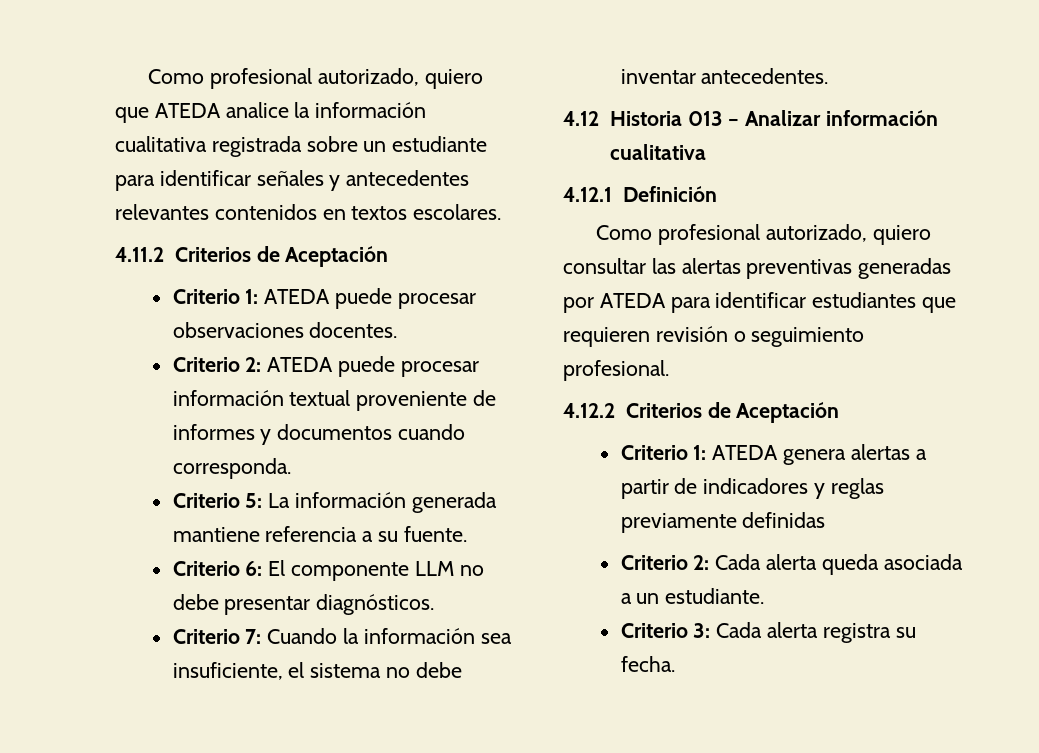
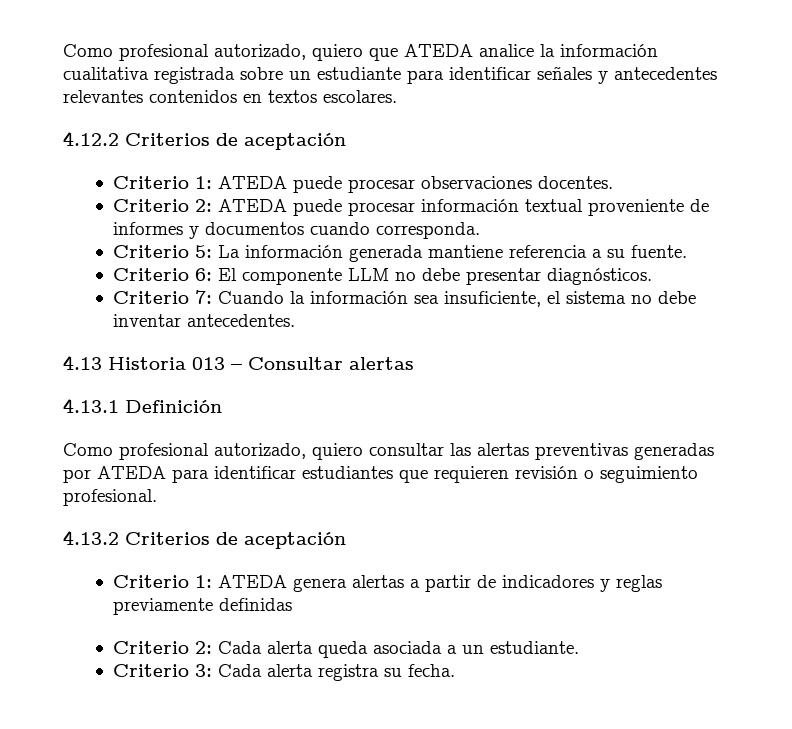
- 4.11.2 Criterios de Aceptación
+ 4.12.2 Criterios de aceptación
- 4.12 Historia 013 – Analizar información cualitativa
- 4.12.1 Definición
+ 4.13 Historia 013 – Consultar alertas
+ 4.13.1 Definición
- 4.12.2 Criterios de Aceptación
+ 4.13.2 Criterios de aceptación

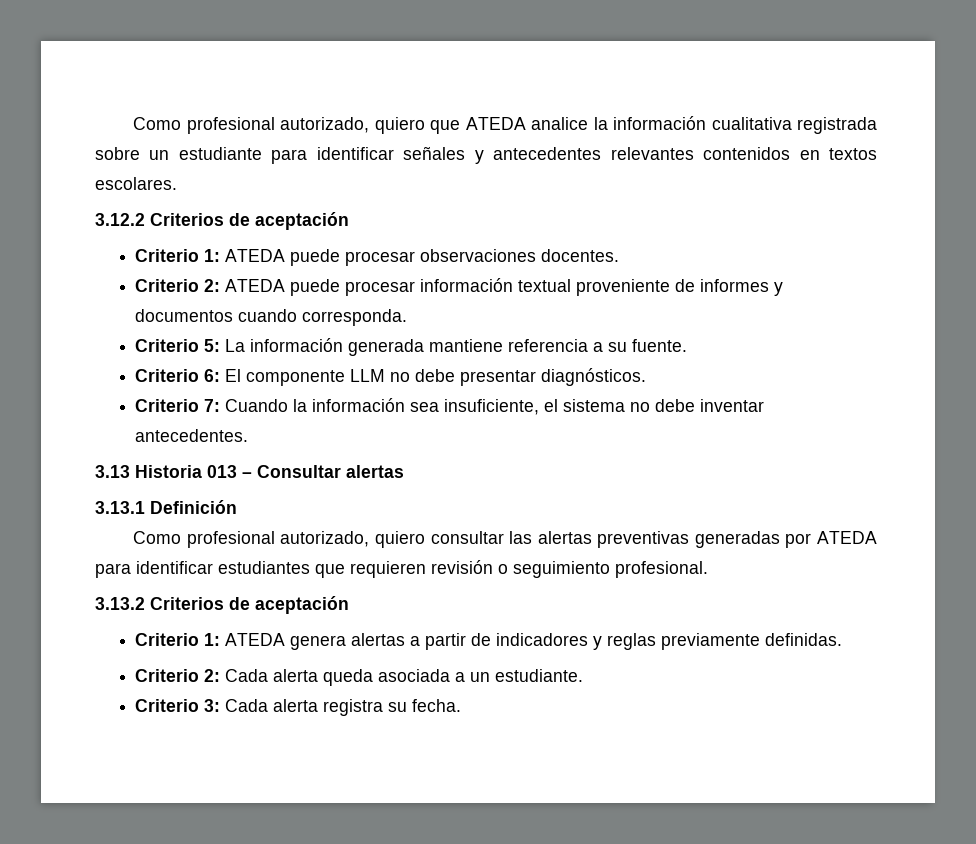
- 4.12.2 Criterios de aceptación
+ 3.12.2 Criterios de aceptación
- 4.13 Historia 013 – Consultar alertas
+ 3.13 Historia 013 – Consultar alertas
- 4.13.1 Definición
+ 3.13.1 Definición
- 4.13.2 Criterios de aceptación
+ 3.13.2 Criterios de aceptación
- Criterio 1: ATEDA genera alertas a partir de indicadores y reglas previamente definidas
+ Criterio 1: ATEDA genera alertas a partir de indicadores y reglas previamente definidas.

